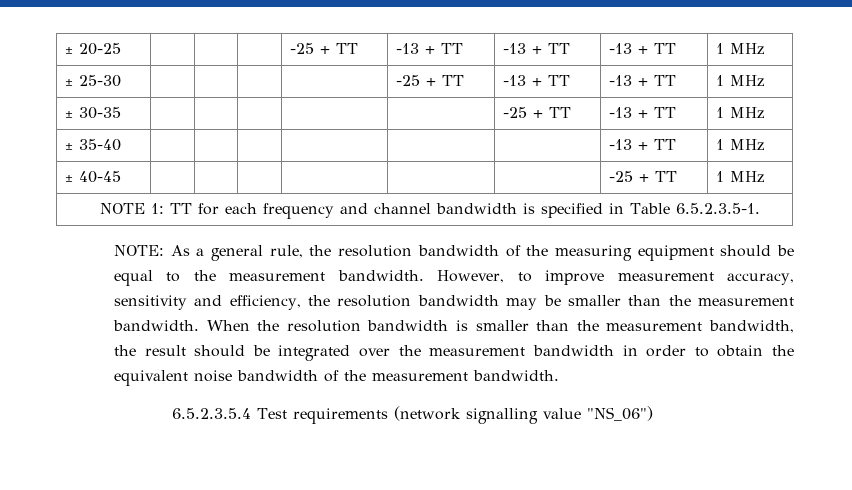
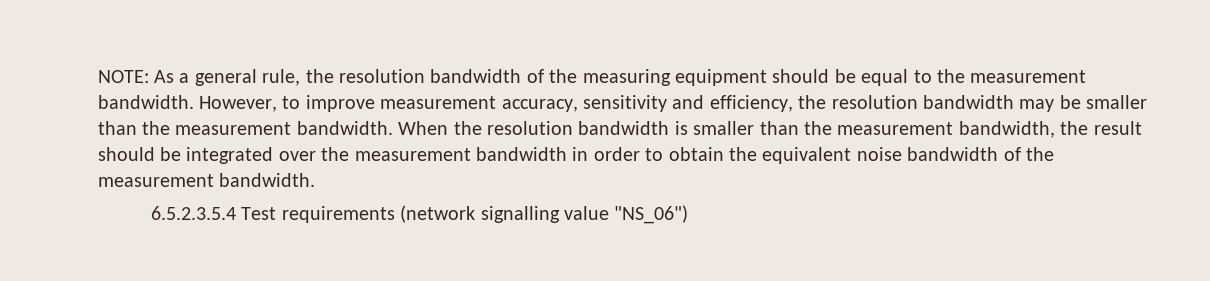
- ± 20-25 | | | | -25 + TT | -13 + TT | -13 + TT | -13 + TT | 1 MHz
- ± 25-30 | | | | | -25 + TT | -13 + TT | -13 + TT | 1 MHz
- ± 30-35 | | | | | | -25 + TT | -13 + TT | 1 MHz
- ± 35-40 | | | | | | | -13 + TT | 1 MHz
- ± 40-45 | | | | | | | -25 + TT | 1 MHz
- NOTE 1: TT for each frequency and channel bandwidth is specified in Table 6.5.2.3.5-1.

